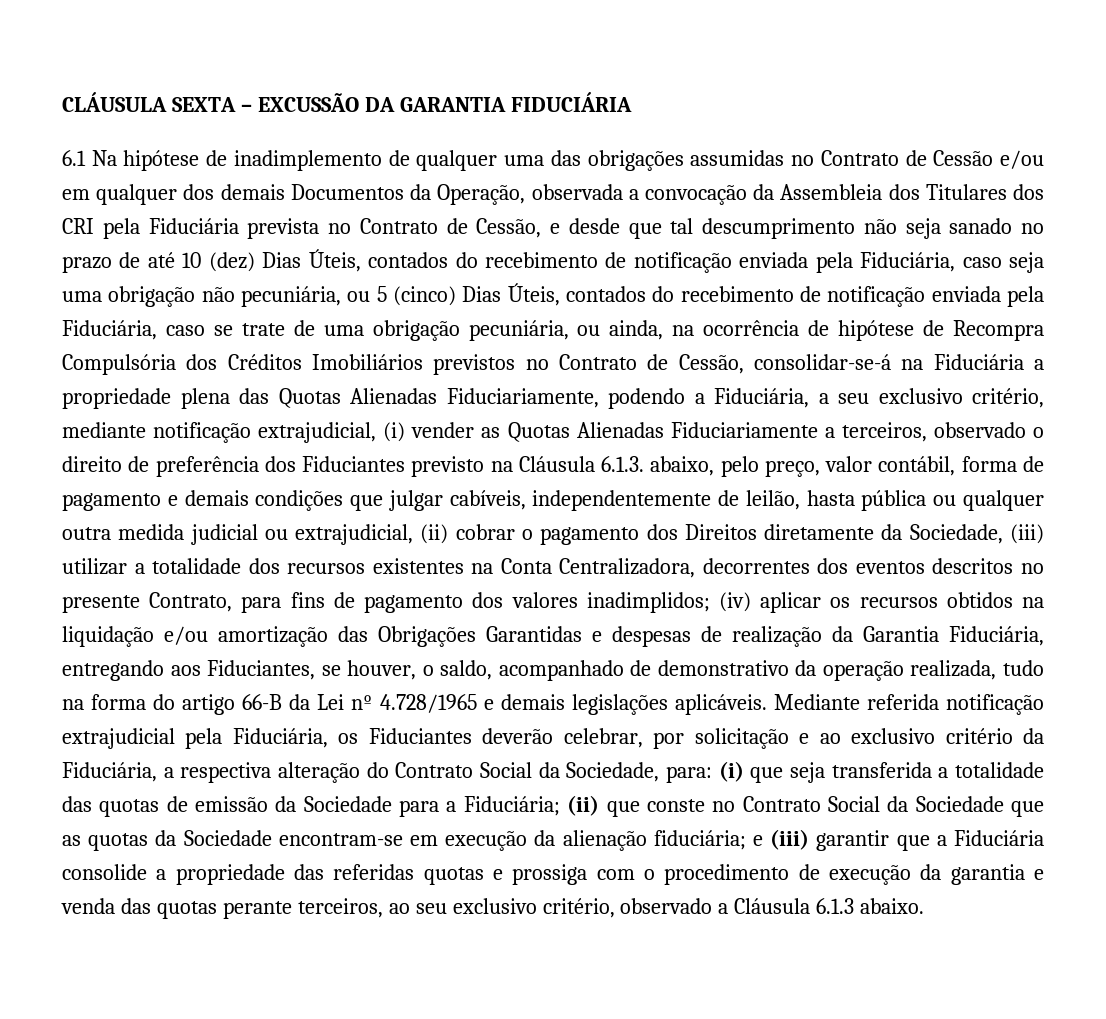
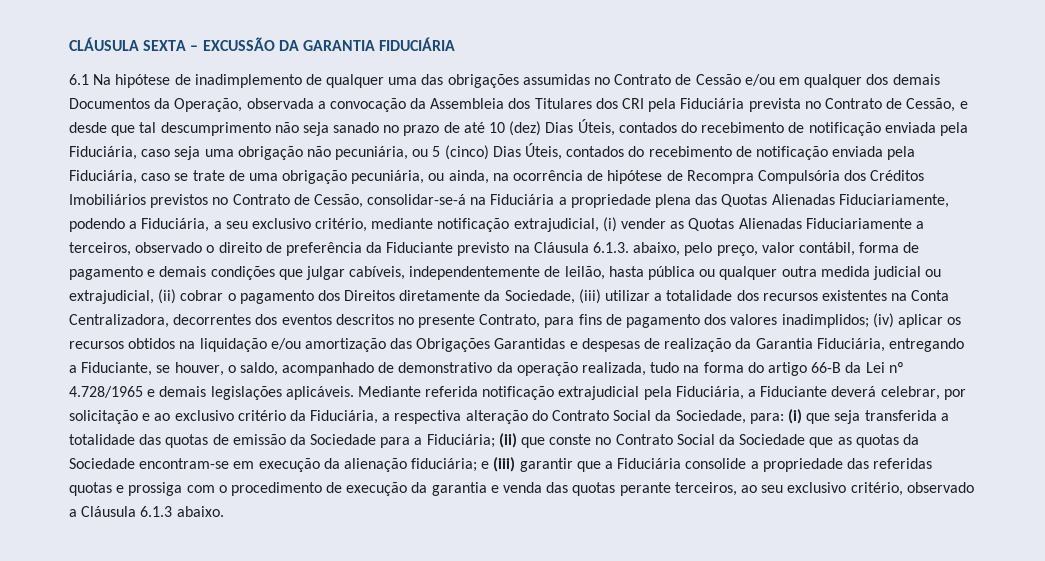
- 6.1 Na hipótese de inadimplemento de qualquer uma das obrigações assumidas no Contrato de Cessão e/ou em qualquer dos demais Documentos da Operação, observada a convocação da Assembleia dos Titulares dos CRI pela Fiduciária prevista no Contrato de Cessão, e desde que tal descumprimento não seja sanado no prazo de até 10 (dez) Dias Úteis, contados do recebimento de notificação enviada pela Fiduciária, caso seja uma obrigação não pecuniária, ou 5 (cinco) Dias Úteis, contados do recebimento de notificação enviada pela Fiduciária, caso se trate de uma obrigação pecuniária, ou ainda, na ocorrência de hipótese de Recompra Compulsória dos Créditos Imobiliários previstos no Contrato de Cessão, consolidar-se-á na Fiduciária a propriedade plena das Quotas Alienadas Fiduciariamente, podendo a Fiduciária, a seu exclusivo critério, mediante notificação extrajudicial, (i) vender as Quotas Alienadas Fiduciariamente a terceiros, observado o direito de preferência dos Fiduciantes previsto na Cláusula 6.1.3. abaixo, pelo preço, valor contábil, forma de pagamento e demais condições que julgar cabíveis, independentemente de leilão, hasta pública ou qualquer outra medida judicial ou extrajudicial, (ii) cobrar o pagamento dos Direitos diretamente da Sociedade, (iii) utilizar a totalidade dos recursos existentes na Conta Centralizadora, decorrentes dos eventos descritos no presente Contrato, para fins de pagamento dos valores inadimplidos;
+ 6.1 Na hipótese de inadimplemento de qualquer uma das obrigações assumidas no Contrato de Cessão e/ou em qualquer dos demais Documentos da Operação, observada a convocação da Assembleia dos Titulares dos CRI pela Fiduciária prevista no Contrato de Cessão, e desde que tal descumprimento não seja sanado no prazo de até 10 (dez) Dias Úteis, contados do recebimento de notificação enviada pela Fiduciária, caso seja uma obrigação não pecuniária, ou 5 (cinco) Dias Úteis, contados do recebimento de notificação enviada pela Fiduciária, caso se trate de uma obrigação pecuniária, ou ainda, na ocorrência de hipótese de Recompra Compulsória dos Créditos Imobiliários previstos no Contrato de Cessão, consolidar-se-á na Fiduciária a propriedade plena das Quotas Alienadas Fiduciariamente, podendo a Fiduciária, a seu exclusivo critério, mediante notificação extrajudicial, (i) vender as Quotas Alienadas Fiduciariamente a terceiros, observado o direito de preferência da Fiduciante previsto na Cláusula 6.1.3. abaixo, pelo preço, valor contábil, forma de pagamento e demais condições que julgar cabíveis, independentemente de leilão, hasta pública ou qualquer outra medida judicial ou extrajudicial, (ii) cobrar o pagamento dos Direitos diretamente da Sociedade, (iii) utilizar a totalidade dos recursos existentes na Conta Centralizadora, decorrentes dos eventos descritos no presente Contrato, para fins de pagamento dos valores inadimplidos;
- (iv) aplicar os recursos obtidos na liquidação e/ou amortização das Obrigações Garantidas e despesas de realização da Garantia Fiduciária, entregando aos Fiduciantes, se houver, o saldo, acompanhado de demonstrativo da operação realizada, tudo na forma do artigo 66-B da Lei nº 4.728/1965 e demais legislações aplicáveis.
+ (iv) aplicar os recursos obtidos na liquidação e/ou amortização das Obrigações Garantidas e despesas de realização da Garantia Fiduciária, entregando a Fiduciante, se houver, o saldo, acompanhado de demonstrativo da operação realizada, tudo na forma do artigo 66-B da Lei nº 4.728/1965 e demais legislações aplicáveis.
- Mediante referida notificação extrajudicial pela Fiduciária, os Fiduciantes deverão celebrar, por solicitação e ao exclusivo critério da Fiduciária, a respectiva alteração do Contrato Social da Sociedade, para:
+ Mediante referida notificação extrajudicial pela Fiduciária, a Fiduciante deverá celebrar, por solicitação e ao exclusivo critério da Fiduciária, a respectiva alteração do Contrato Social da Sociedade, para:

